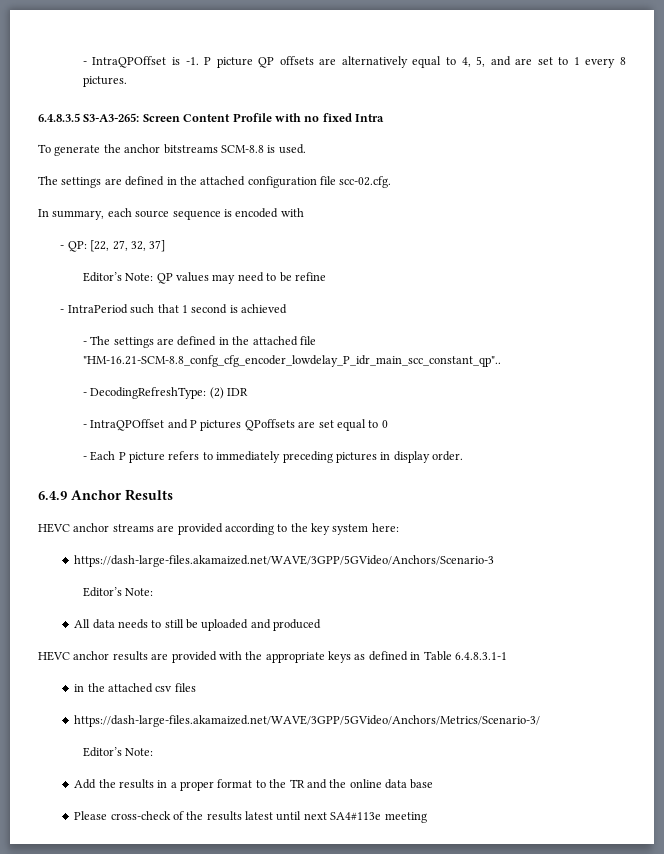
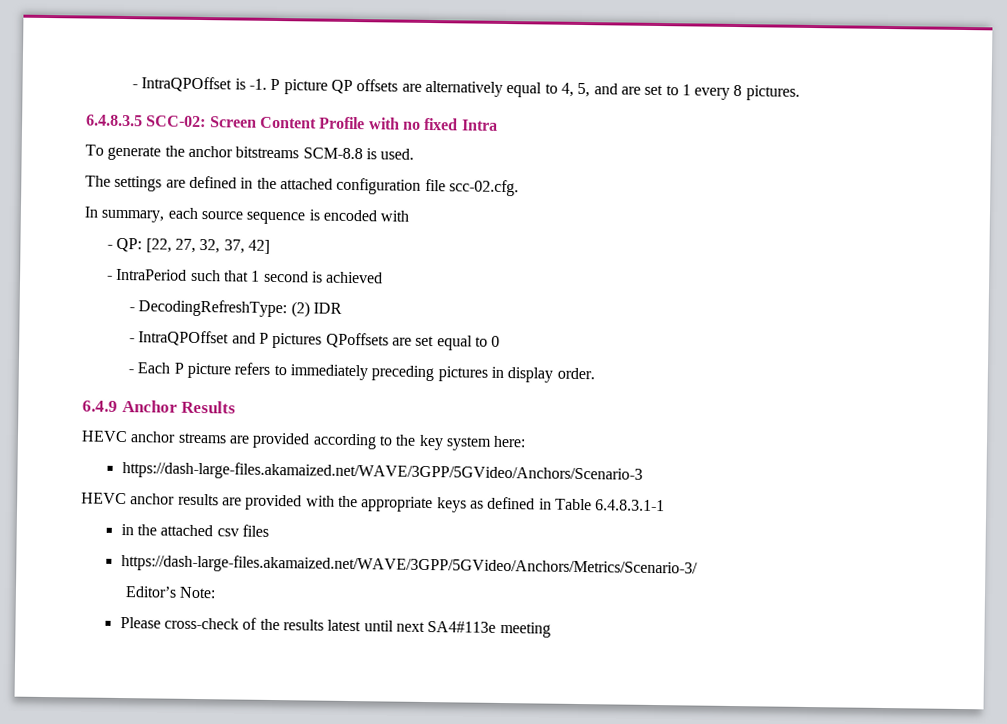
- 6.4.8.3.5 S3-A3-265: Screen Content Profile with no fixed Intra
+ 6.4.8.3.5 SCC-02: Screen Content Profile with no fixed Intra
- - QP: [22, 27, 32, 37]
- Editor’s Note: QP values may need to be refine
+ - QP: [22, 27, 32, 37, 42]
- - The settings are defined in the attached file "HM-16.21-SCM-8.8_confg_cfg_encoder_lowdelay_P_idr_main_scc_constant_qp"..
  https://dash-large-files.akamaized.net/WAVE/3GPP/5GVideo/Anchors/Scenario-3
- Editor’s Note:
- All data needs to still be uploaded and produced
- Add the results in a proper format to the TR and the online data base

